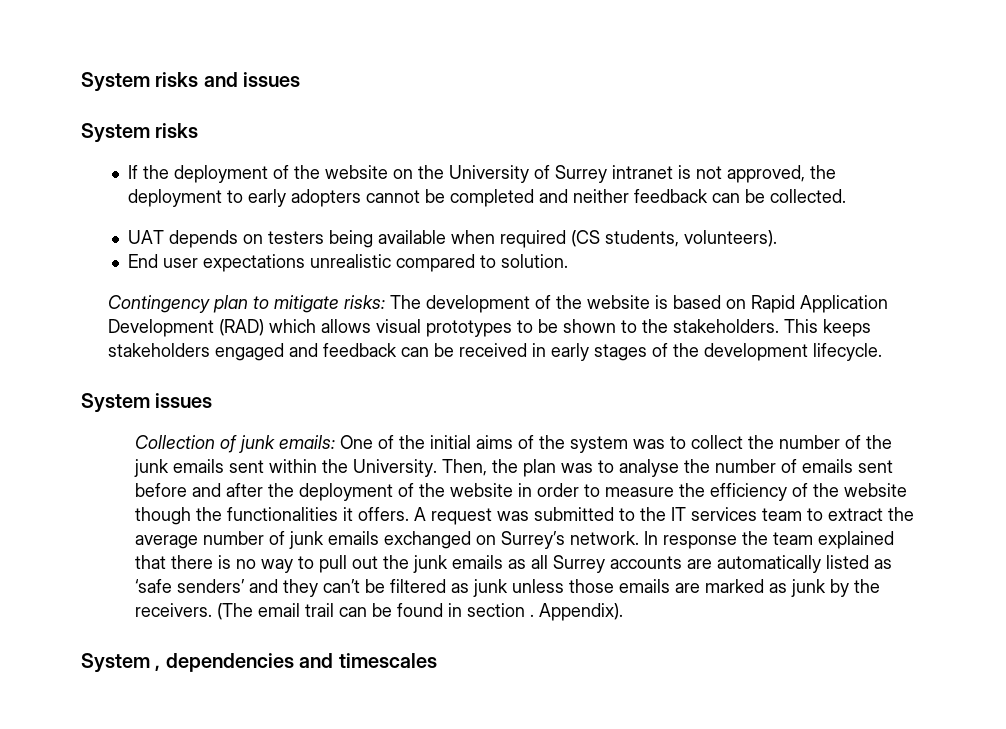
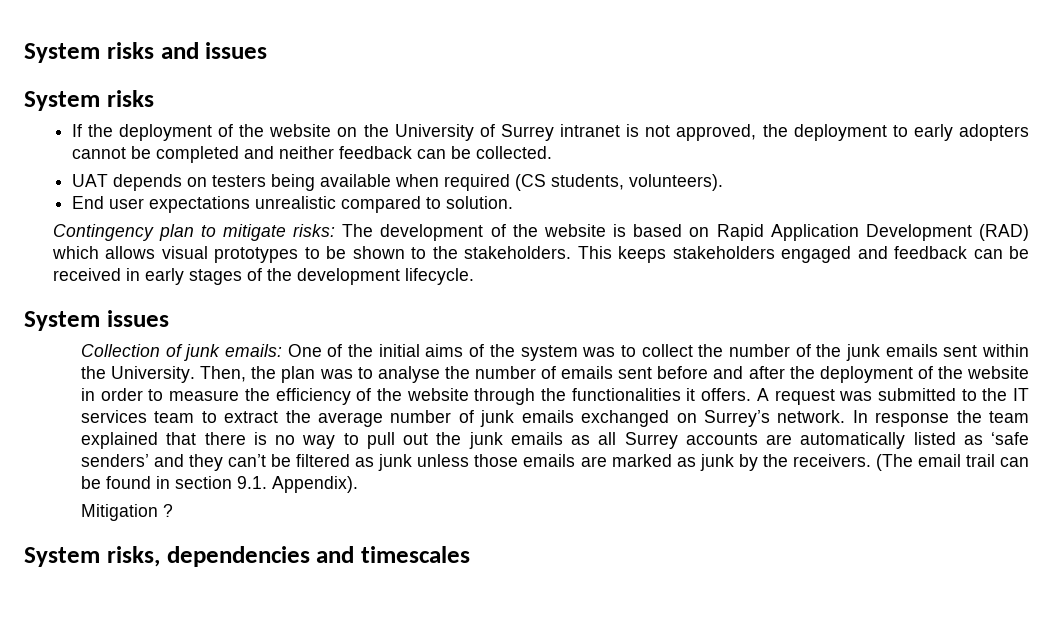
- Then, the plan was to analyse the number of emails sent before and after the deployment of the website in order to measure the efficiency of the website though the functionalities it offers.
+ Then, the plan was to analyse the number of emails sent before and after the deployment of the website in order to measure the efficiency of the website through the functionalities it offers.
- (The email trail can be found in section . Appendix).
+ (The email trail can be found in section 9.1. Appendix).
- System , dependencies and timescales
+ Mitigation ?
+ System risks, dependencies and timescales

